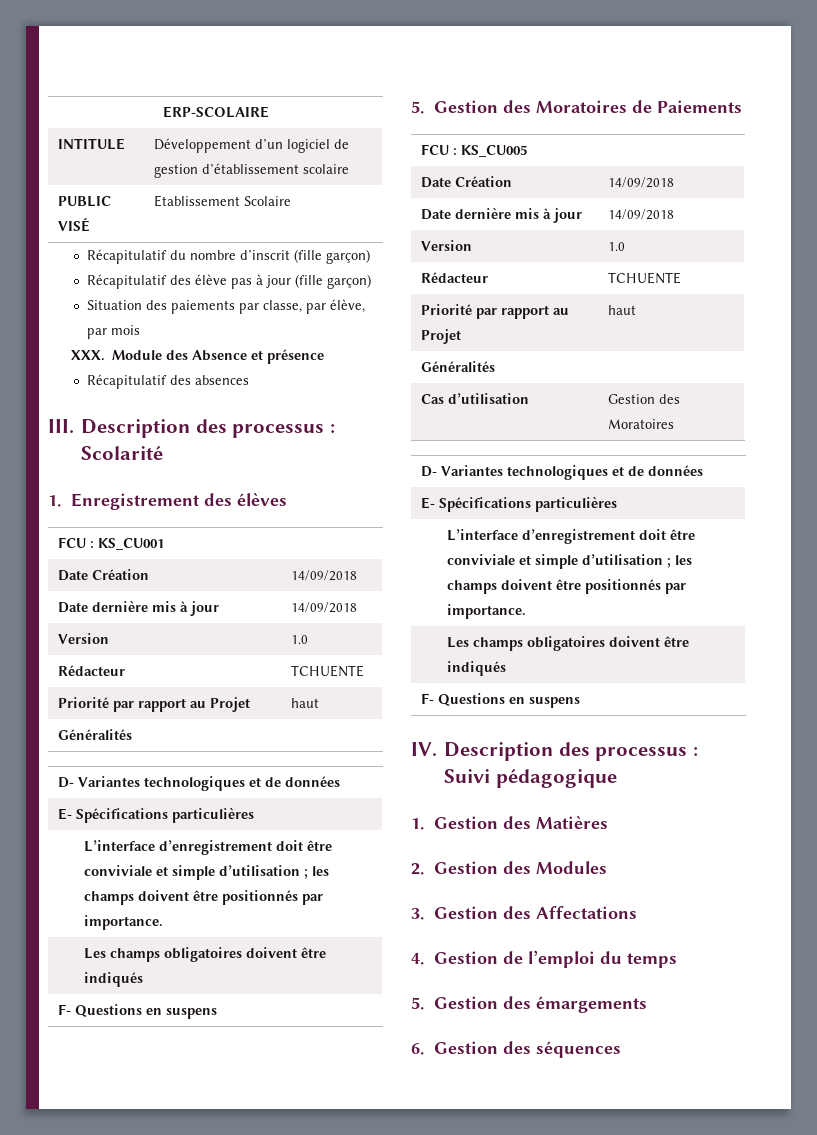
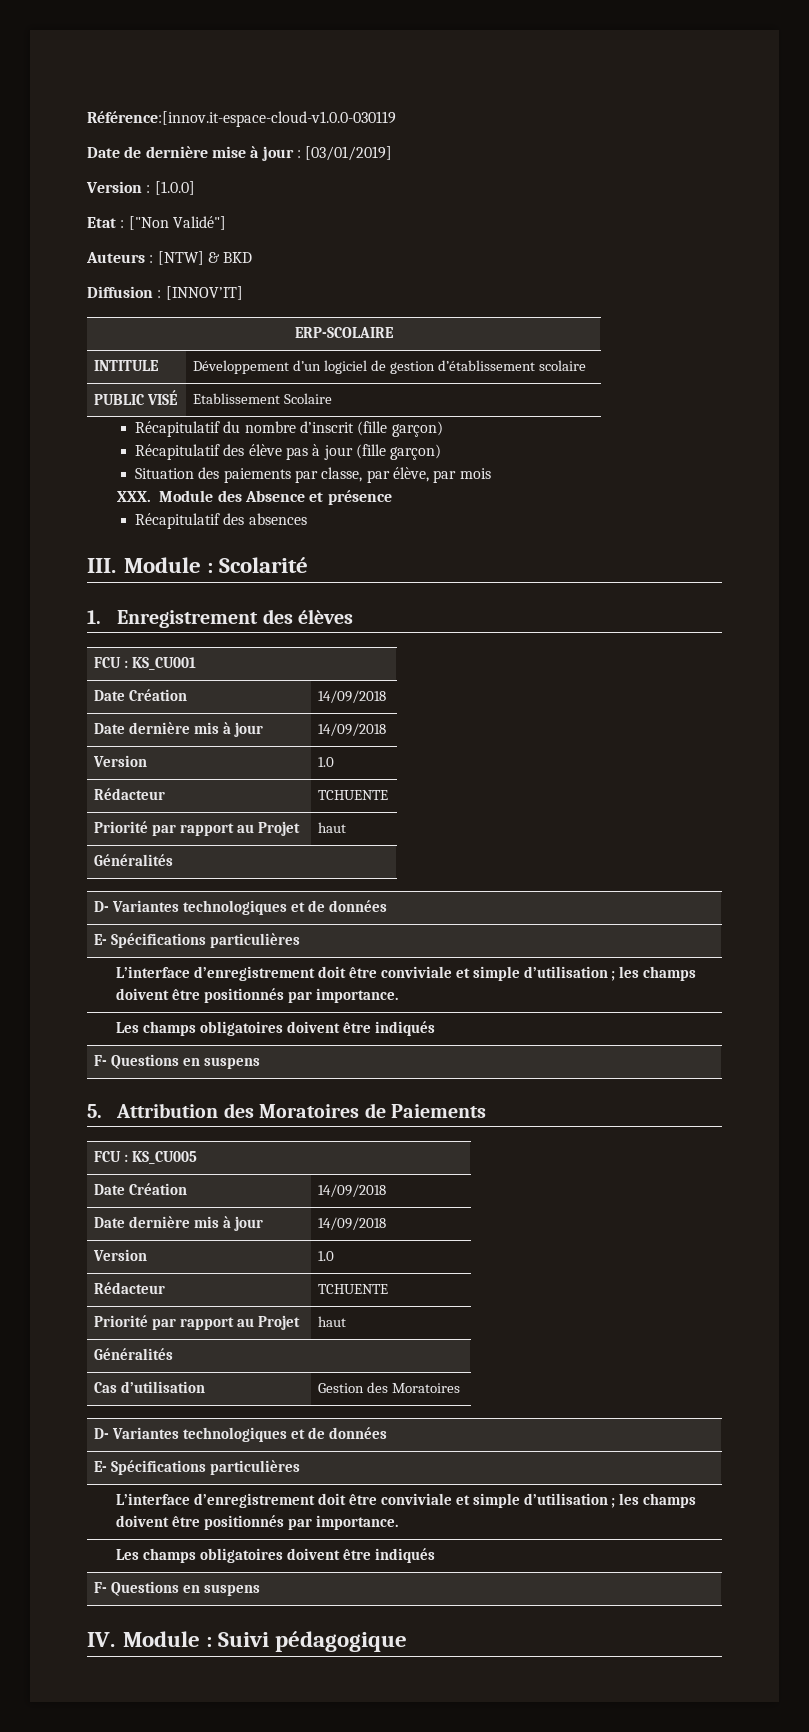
+ Référence:[innov.it-espace-cloud-v1.0.0-030119
+ Date de dernière mise à jour : [03/01/2019]
+ Version : [1.0.0]
+ Etat : ["Non Validé"]
+ Auteurs : [NTW] & BKD
+ Diffusion : [INNOV’IT]
- III. Description des processus : Scolarité
+ III. Module : Scolarité
- 5. Gestion des Moratoires de Paiements
+ 5. Attribution des Moratoires de Paiements
- IV. Description des processus : Suivi pédagogique
+ IV. Module : Suivi pédagogique
- 1. Gestion des Matières
- 2. Gestion des Modules
- 3. Gestion des Affectations
- 4. Gestion de l’emploi du temps
- 5. Gestion des émargements
- 6. Gestion des séquences

